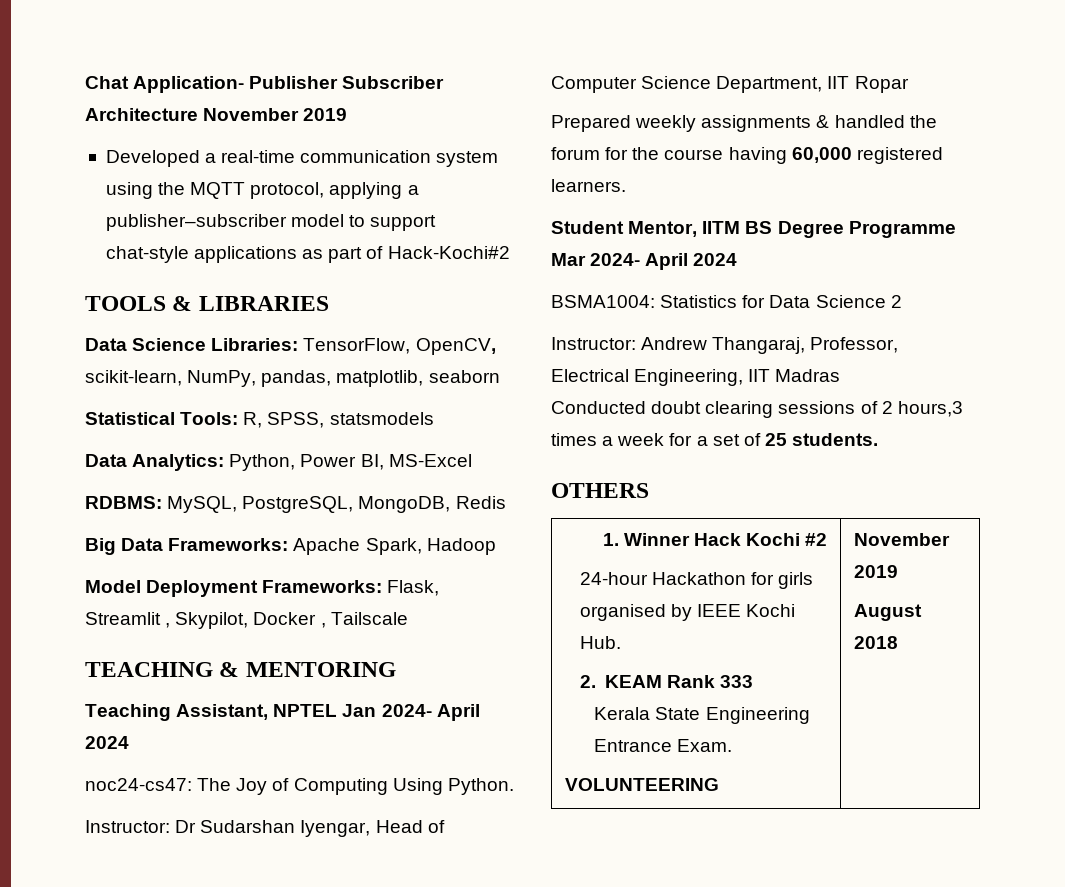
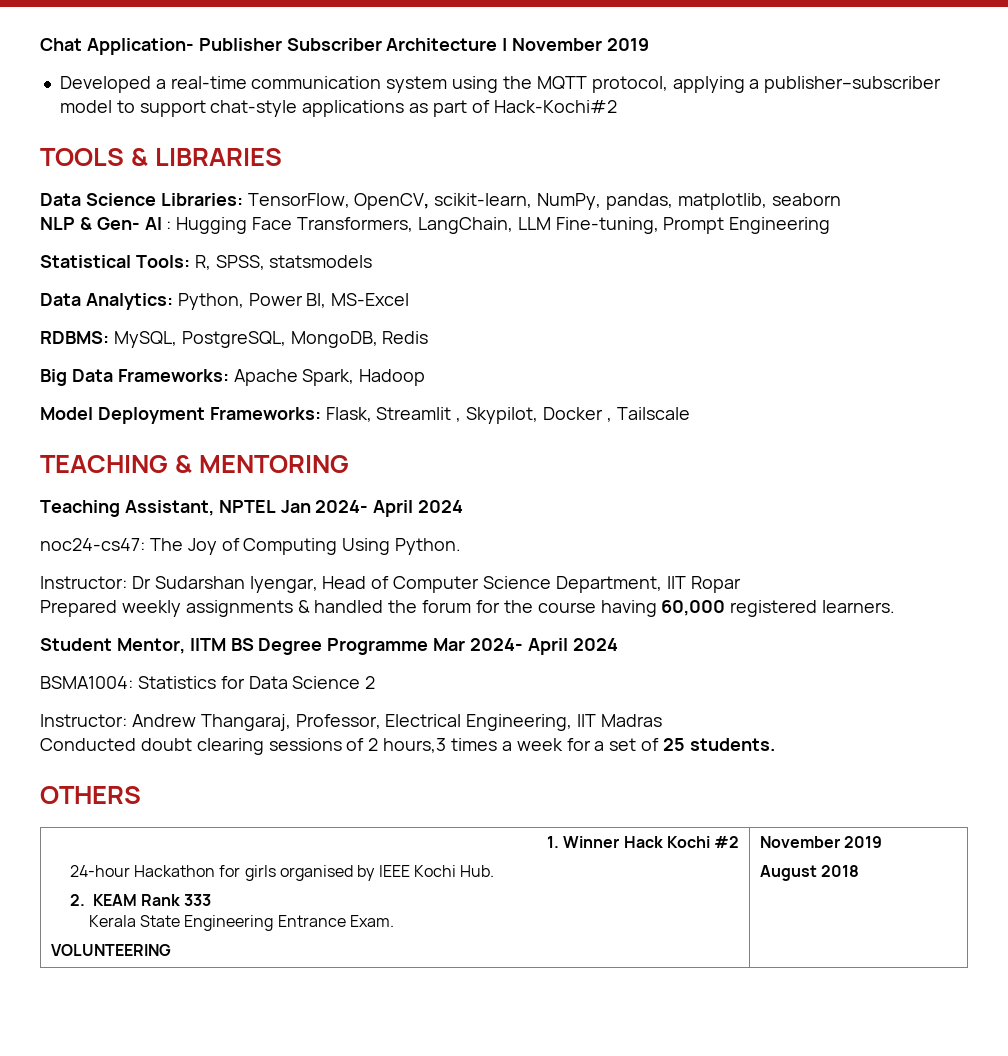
- Chat Application- Publisher Subscriber Architecture November 2019
+ Chat Application- Publisher Subscriber Architecture | November 2019
+ NLP & Gen- AI : Hugging Face Transformers, LangChain, LLM Fine-tuning, Prompt Engineering

